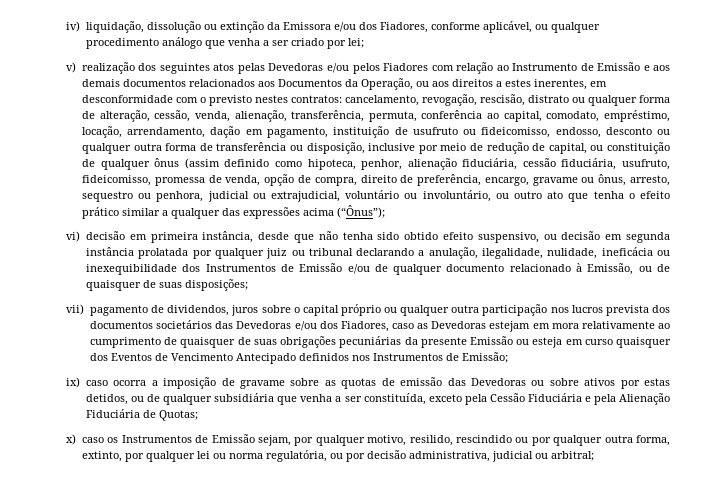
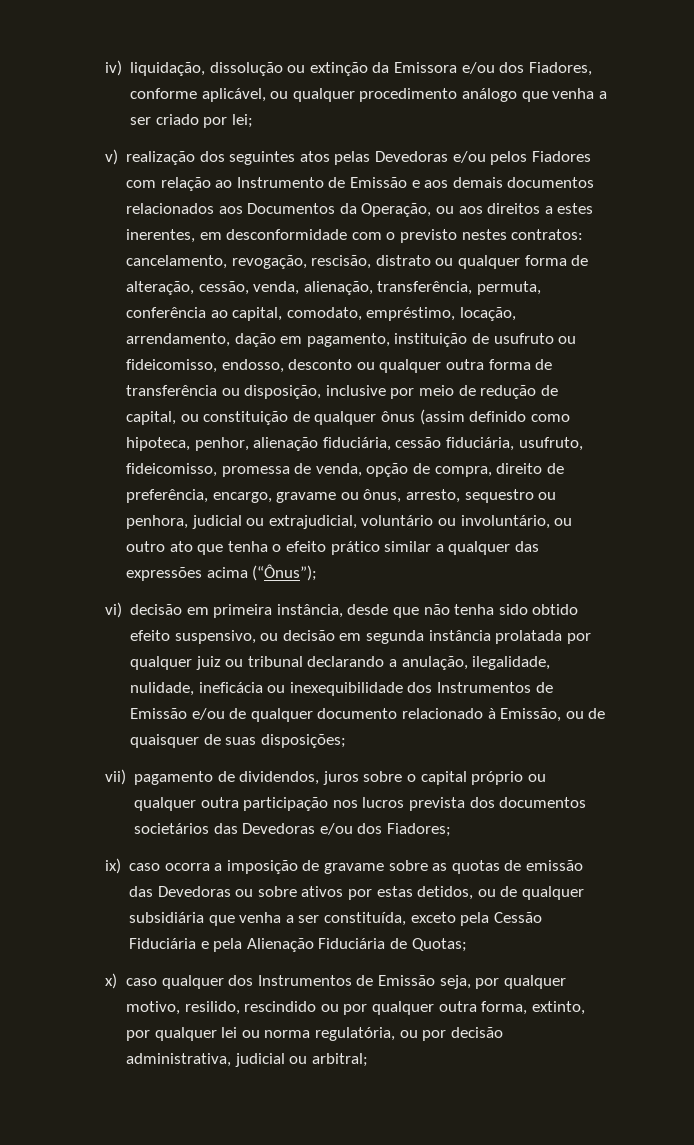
- vii) pagamento de dividendos, juros sobre o capital próprio ou qualquer outra participação nos lucros prevista dos documentos societários das Devedoras e/ou dos Fiadores, caso as Devedoras estejam em mora relativamente ao cumprimento de quaisquer de suas obrigações pecuniárias da presente Emissão ou esteja em curso quaisquer dos Eventos de Vencimento Antecipado definidos nos Instrumentos de Emissão;
+ vii) pagamento de dividendos, juros sobre o capital próprio ou qualquer outra participação nos lucros prevista dos documentos societários das Devedoras e/ou dos Fiadores;
- x) caso os Instrumentos de Emissão sejam, por qualquer motivo, resilido, rescindido ou por qualquer outra forma, extinto, por qualquer lei ou norma regulatória, ou por decisão administrativa, judicial ou arbitral;
+ x) caso qualquer dos Instrumentos de Emissão seja, por qualquer motivo, resilido, rescindido ou por qualquer outra forma, extinto, por qualquer lei ou norma regulatória, ou por decisão administrativa, judicial ou arbitral;

